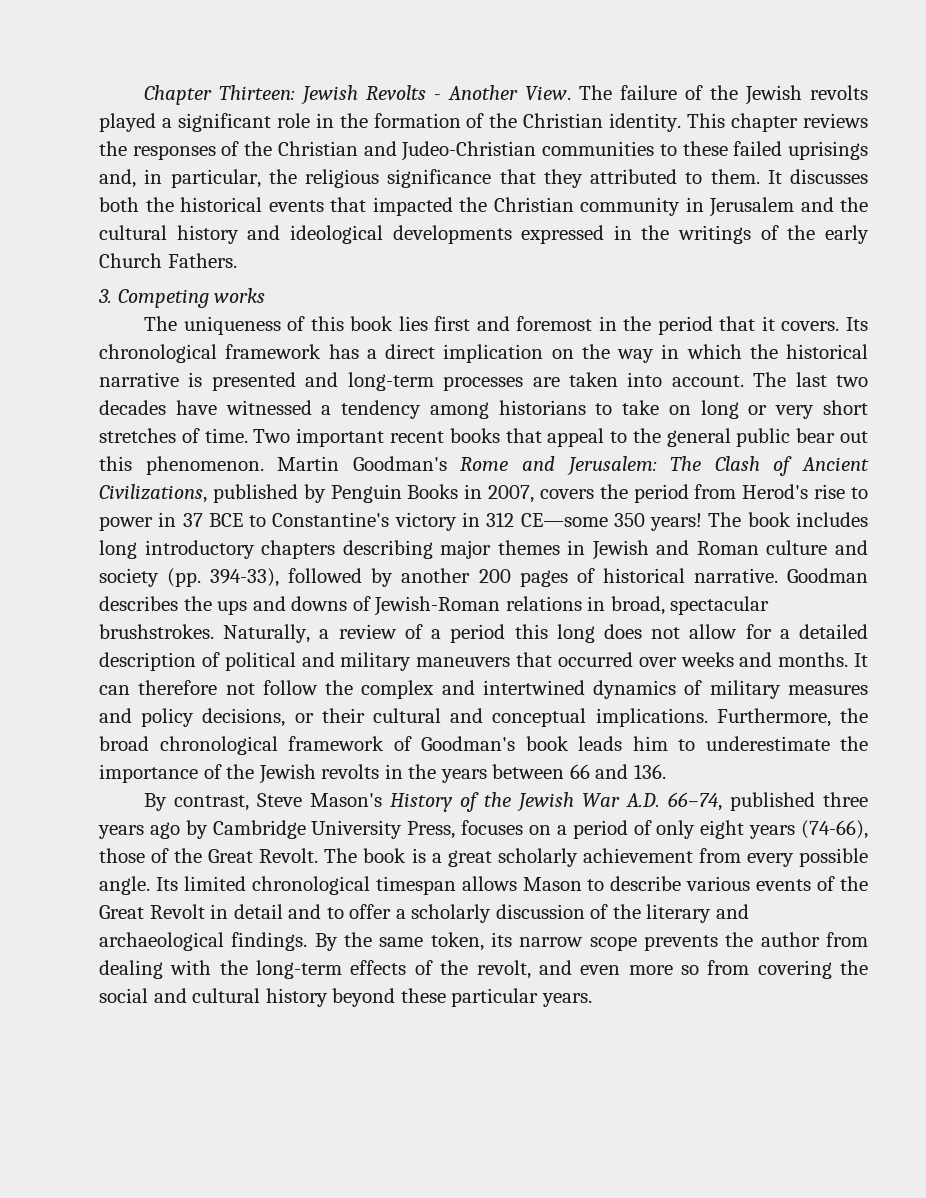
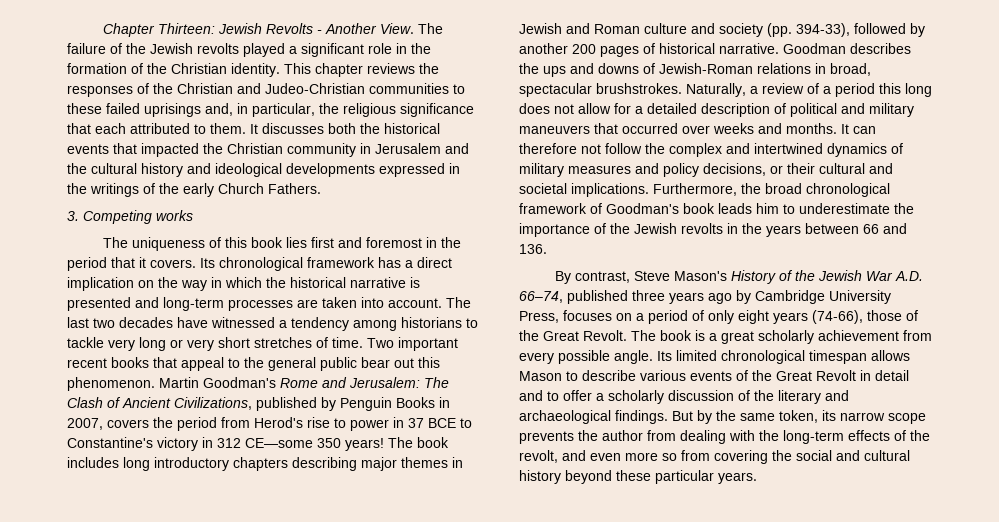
- This chapter reviews the responses of the Christian and Judeo-Christian communities to these failed uprisings and, in particular, the religious significance that they attributed to them.
+ This chapter reviews the responses of the Christian and Judeo-Christian communities to these failed uprisings and, in particular, the religious significance that each attributed to them.
- The last two decades have witnessed a tendency among historians to take on long or very short stretches of time.
+ The last two decades have witnessed a tendency among historians to tackle very long or very short stretches of time.
- It can therefore not follow the complex and intertwined dynamics of military measures and policy decisions, or their cultural and conceptual implications.
+ It can therefore not follow the complex and intertwined dynamics of military measures and policy decisions, or their cultural and societal implications.
- By the same token, its narrow scope prevents the author from dealing with the long-term effects of the revolt, and even more so from covering the social and cultural history beyond these particular years.
+ But by the same token, its narrow scope prevents the author from dealing with the long-term effects of the revolt, and even more so from covering the social and cultural history beyond these particular years.

